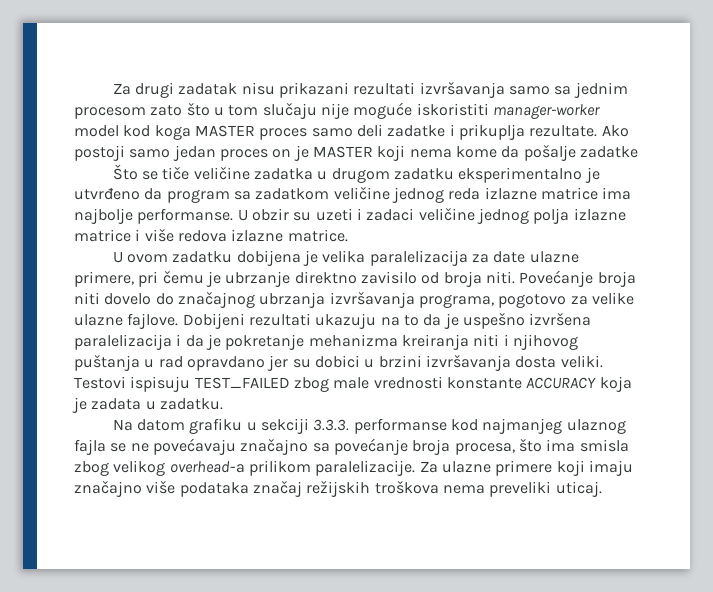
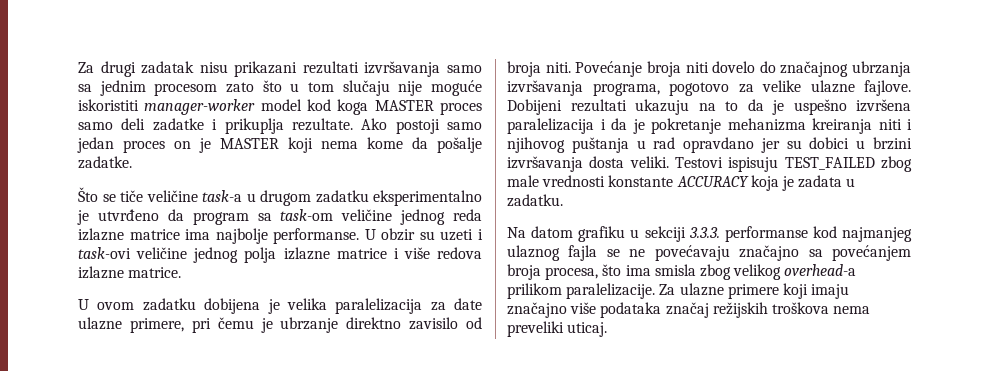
- Ako postoji samo jedan proces on je MASTER koji nema kome da pošalje zadatke
+ Ako postoji samo jedan proces on je MASTER koji nema kome da pošalje zadatke.
- Što se tiče veličine zadatka u drugom zadatku eksperimentalno je utvrđeno da program sa zadatkom veličine jednog reda izlazne matrice ima najbolje performanse.
+ Što se tiče veličine task-a u drugom zadatku eksperimentalno je utvrđeno da program sa task-om veličine jednog reda izlazne matrice ima najbolje performanse.
- U obzir su uzeti i zadaci veličine jednog polja izlazne matrice i više redova izlazne matrice.
+ U obzir su uzeti i task-ovi veličine jednog polja izlazne matrice i više redova izlazne matrice.
- Na datom grafiku u sekciji 3.3.3. performanse kod najmanjeg ulaznog fajla se ne povećavaju značajno sa povećanje broja procesa, što ima smisla zbog velikog overhead-a prilikom paralelizacije.
+ Na datom grafiku u sekciji 3.3.3. performanse kod najmanjeg ulaznog fajla se ne povećavaju značajno sa povećanjem broja procesa, što ima smisla zbog velikog overhead-a prilikom paralelizacije.

